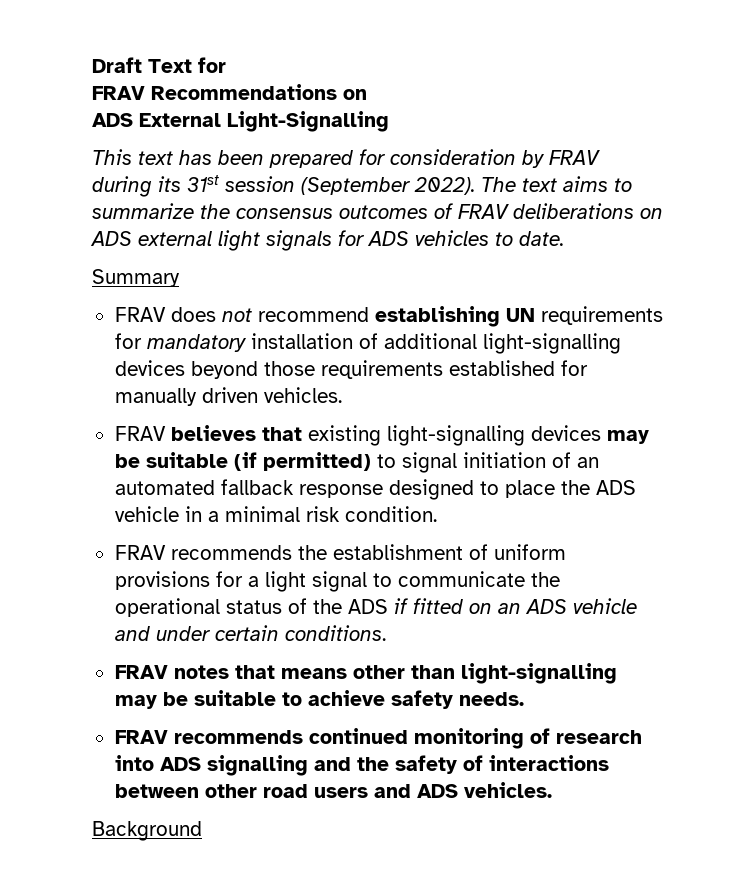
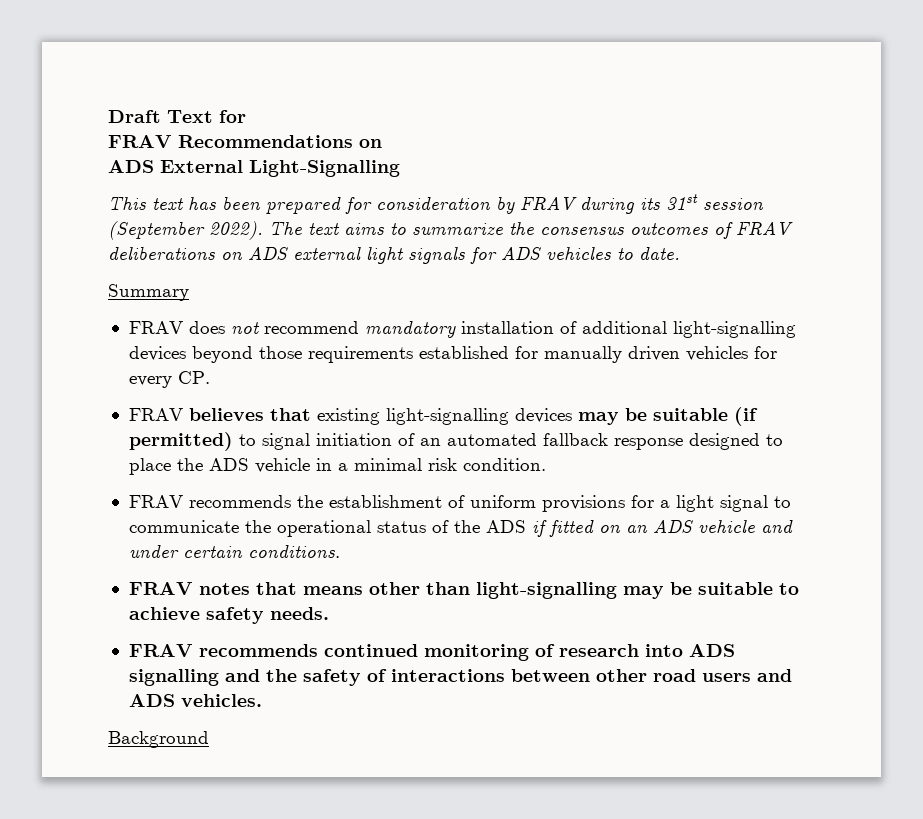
- FRAV does not recommend establishing UN requirements for mandatory installation of additional light-signalling devices beyond those requirements established for manually driven vehicles.
+ FRAV does not recommend mandatory installation of additional light-signalling devices beyond those requirements established for manually driven vehicles for every CP.

